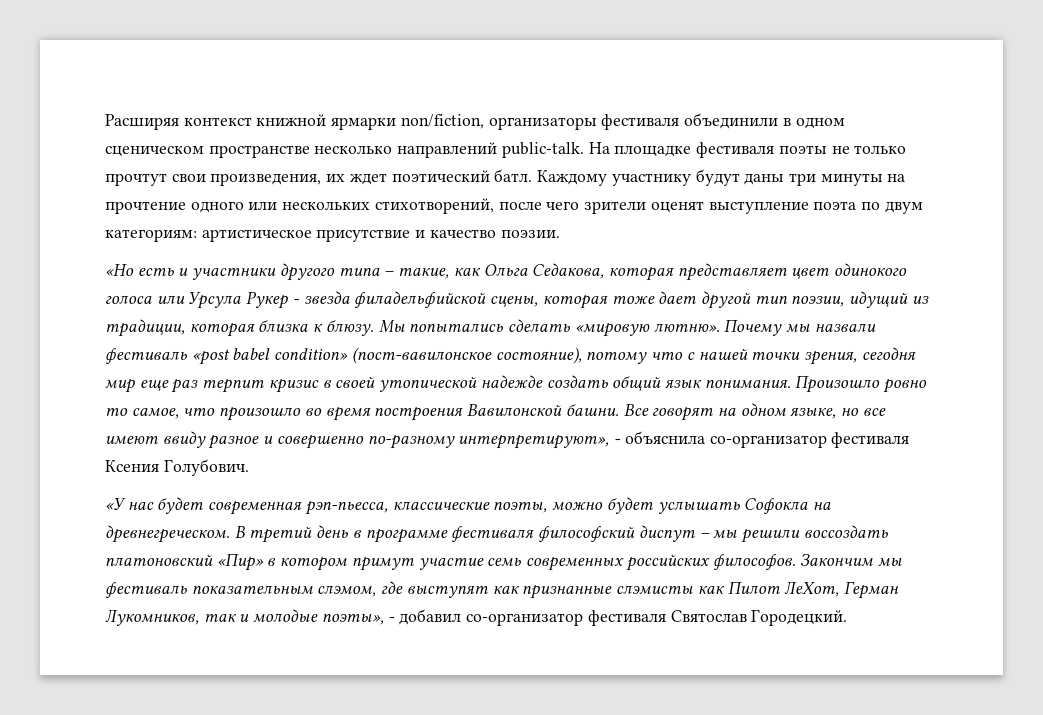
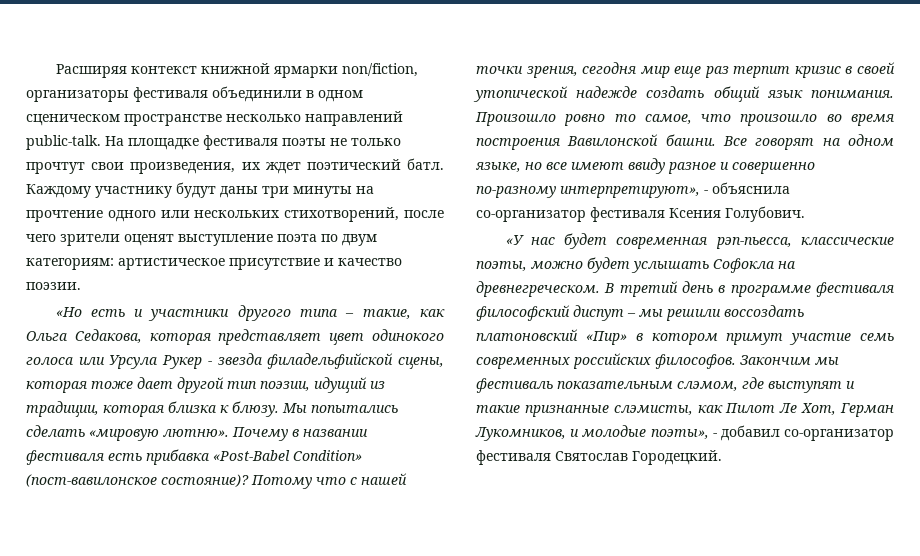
- Почему мы назвали фестиваль «post babel condition» (пост-вавилонское состояние), потому что с нашей точки зрения, сегодня мир еще раз терпит кризис в своей утопической надежде создать общий язык понимания.
+ Почему в названии фестиваля есть прибавка «Post-Babel Condition» (пост-вавилонское состояние)? Потому что с нашей точки зрения, сегодня мир еще раз терпит кризис в своей утопической надежде создать общий язык понимания.
- Закончим мы фестиваль показательным слэмом, где выступят как признанные слэмисты как Пилот ЛеХот, Герман Лукомников, так и молодые поэты», - добавил со-организатор фестиваля Святослав Городецкий.
+ Закончим мы фестиваль показательным слэмом, где выступят и такие признанные слэмисты, как Пилот Ле Хот, Герман Лукомников, и молодые поэты», - добавил со-организатор фестиваля Святослав Городецкий.

